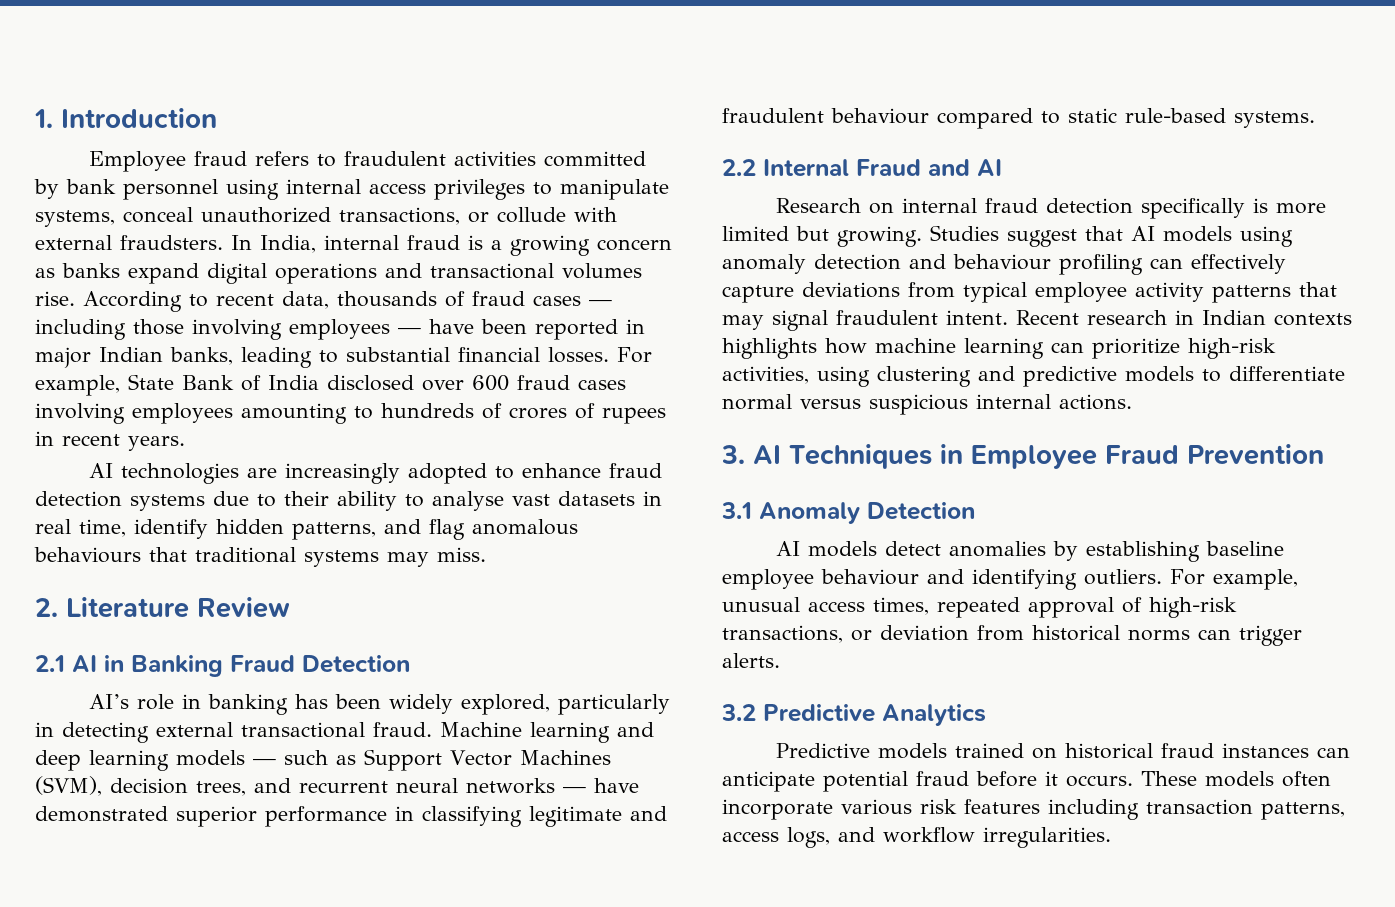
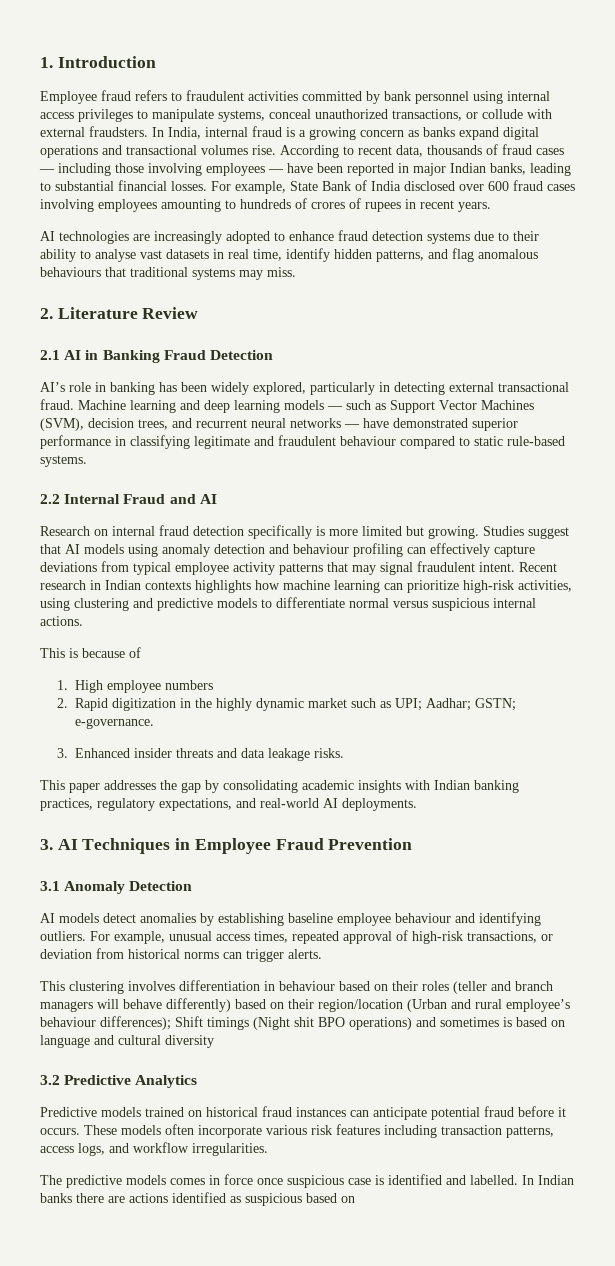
+ This is because of
+ 1. High employee numbers
+ 2. Rapid digitization in the highly dynamic market such as UPI; Aadhar; GSTN; e-governance.
+ 3. Enhanced insider threats and data leakage risks.
+ This paper addresses the gap by consolidating academic insights with Indian banking practices, regulatory expectations, and real-world AI deployments.
+ This clustering involves differentiation in behaviour based on their roles (teller and branch managers will behave differently) based on their region/location (Urban and rural employee’s behaviour differences); Shift timings (Night shit BPO operations) and sometimes is based on language and cultural diversity
+ The predictive models comes in force once suspicious case is identified and labelled. In Indian banks there are actions identified as suspicious based on

